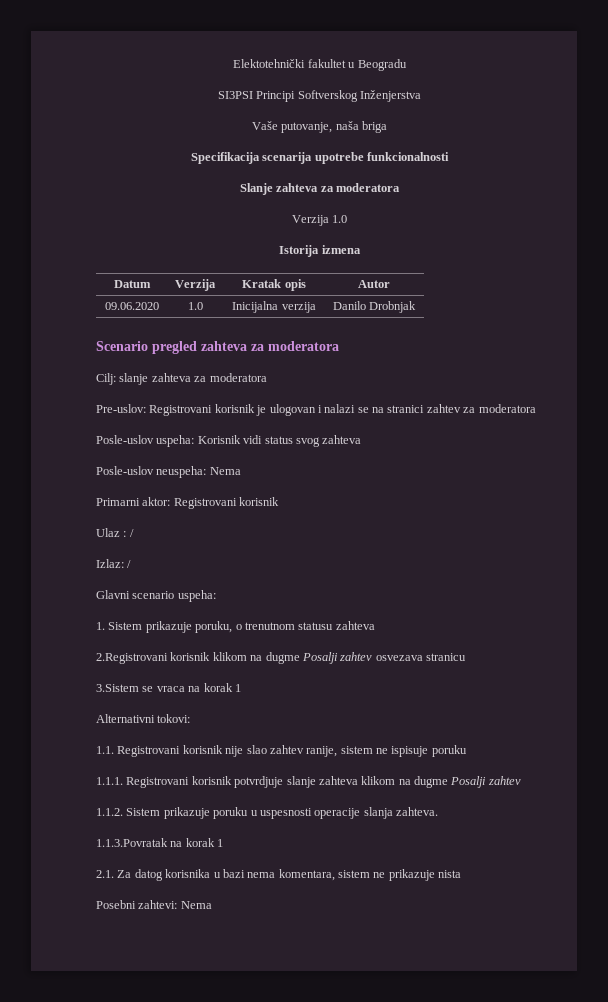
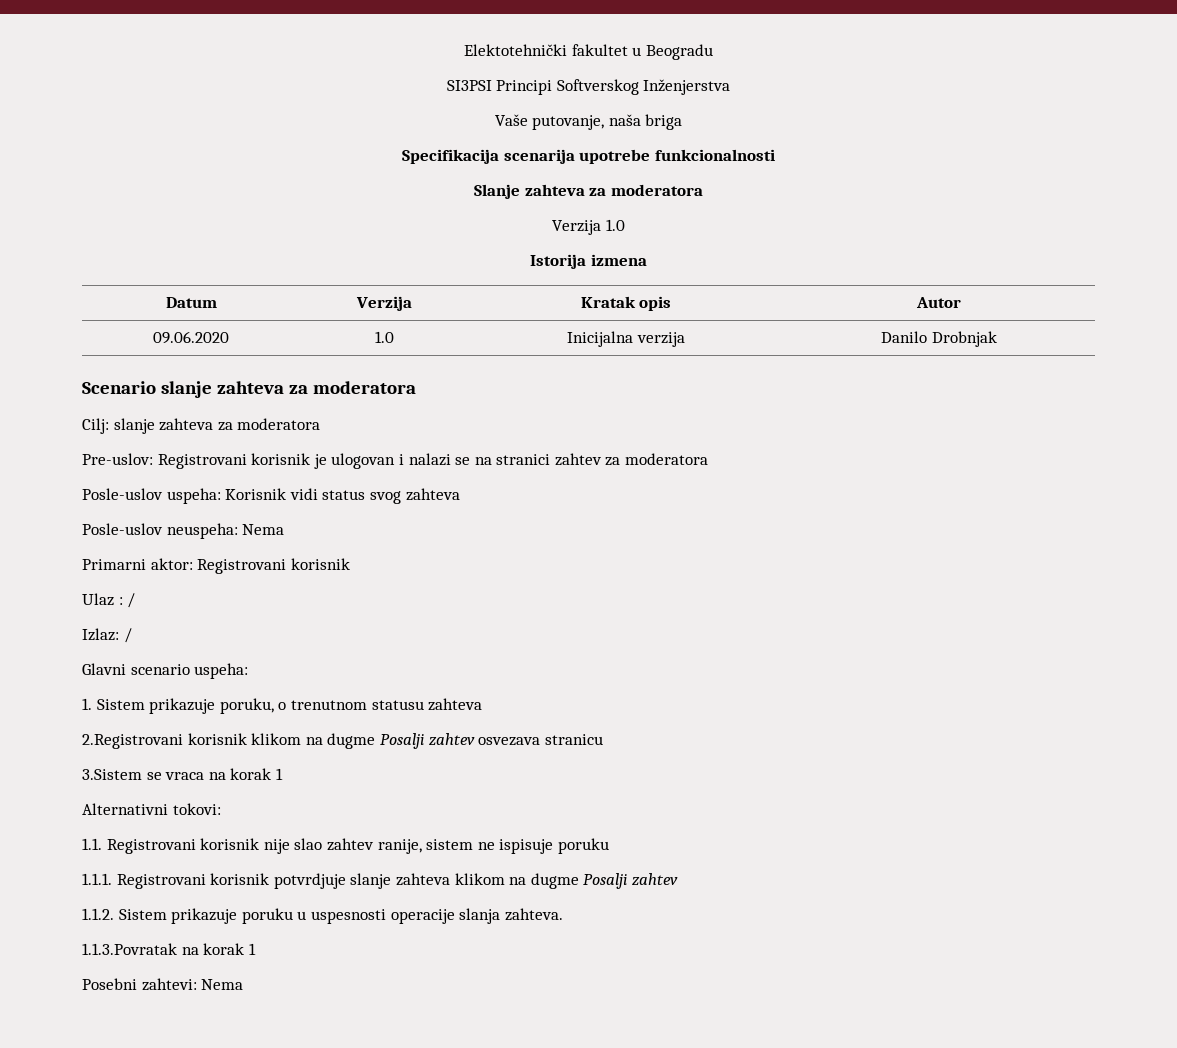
- Scenario pregled zahteva za moderatora
+ Scenario slanje zahteva za moderatora
- 2.1. Za datog korisnika u bazi nema komentara, sistem ne prikazuje nista

